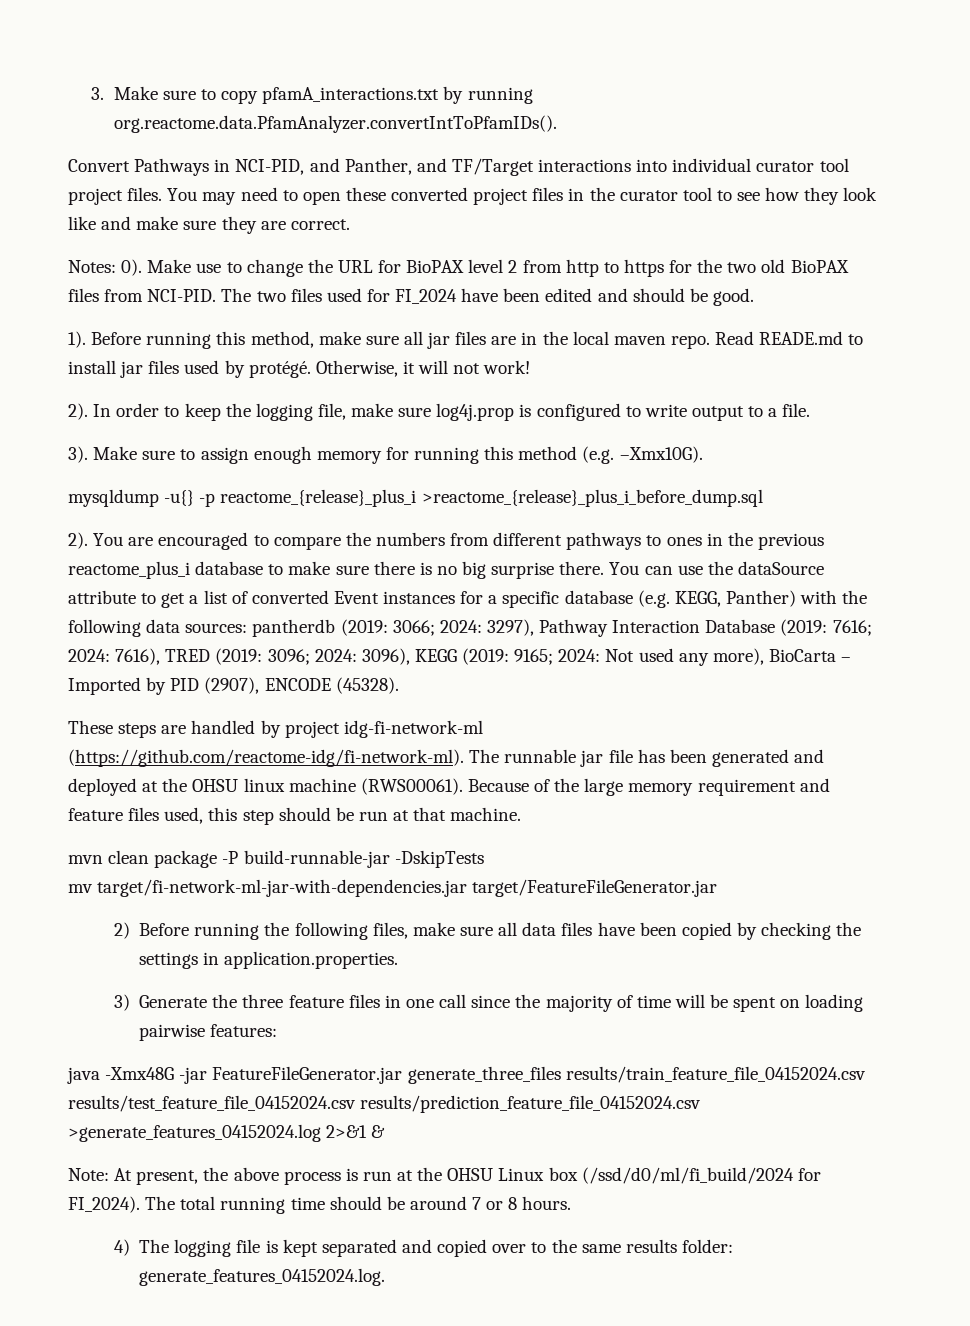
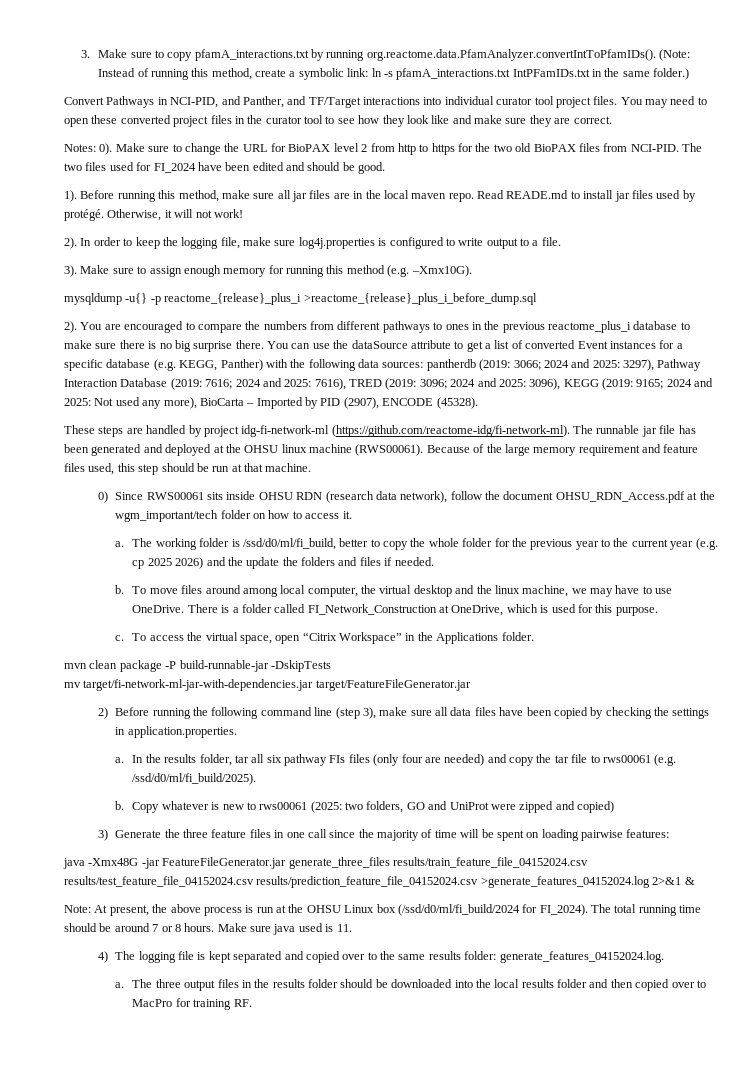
- 3. Make sure to copy pfamA_interactions.txt by running org.reactome.data.PfamAnalyzer.convertIntToPfamIDs().
+ 3. Make sure to copy pfamA_interactions.txt by running org.reactome.data.PfamAnalyzer.convertIntToPfamIDs(). (Note: Instead of running this method, create a symbolic link: ln -s pfamA_interactions.txt IntPFamIDs.txt in the same folder.)
- Make use to change the URL for BioPAX level 2 from http to https for the two old BioPAX files from NCI-PID.
+ Make sure to change the URL for BioPAX level 2 from http to https for the two old BioPAX files from NCI-PID.
- In order to keep the logging file, make sure log4j.prop is configured to write output to a file.
+ In order to keep the logging file, make sure log4j.properties is configured to write output to a file.
- You can use the dataSource attribute to get a list of converted Event instances for a specific database (e.g. KEGG, Panther) with the following data sources: pantherdb (2019: 3066; 2024: 3297), Pathway Interaction Database (2019: 7616; 2024: 7616), TRED (2019: 3096; 2024: 3096), KEGG (2019: 9165; 2024: Not used any more), BioCarta – Imported by PID (2907), ENCODE (45328).
+ You can use the dataSource attribute to get a list of converted Event instances for a specific database (e.g. KEGG, Panther) with the following data sources: pantherdb (2019: 3066; 2024 and 2025: 3297), Pathway Interaction Database (2019: 7616; 2024 and 2025: 7616), TRED (2019: 3096; 2024 and 2025: 3096), KEGG (2019: 9165; 2024 and 2025: Not used any more), BioCarta – Imported by PID (2907), ENCODE (45328).
+ 0) Since RWS00061 sits inside OHSU RDN (research data network), follow the document OHSU_RDN_Access.pdf at the wgm_important/tech folder on how to access it.
+ a. The working folder is /ssd/d0/ml/fi_build, better to copy the whole folder for the previous year to the current year (e.g. cp 2025 2026) and the update the folders and files if needed.
+ b. To move files around among local computer, the virtual desktop and the linux machine, we may have to use OneDrive. There is a folder called FI_Network_Construction at OneDrive, which is used for this purpose.
+ c. To access the virtual space, open “Citrix Workspace” in the Applications folder.
- 2) Before running the following files, make sure all data files have been copied by checking the settings in application.properties.
+ 2) Before running the following command line (step 3), make sure all data files have been copied by checking the settings in application.properties.
+ a. In the results folder, tar all six pathway FIs files (only four are needed) and copy the tar file to rws00061 (e.g. /ssd/d0/ml/fi_build/2025).
+ b. Copy whatever is new to rws00061 (2025: two folders, GO and UniProt were zipped and copied)
+ Make sure java used is 11.
+ a. The three output files in the results folder should be downloaded into the local results folder and then copied over to MacPro for training RF.

